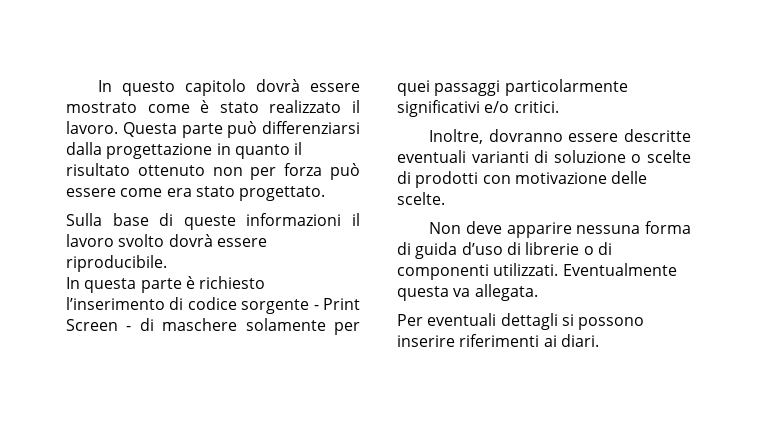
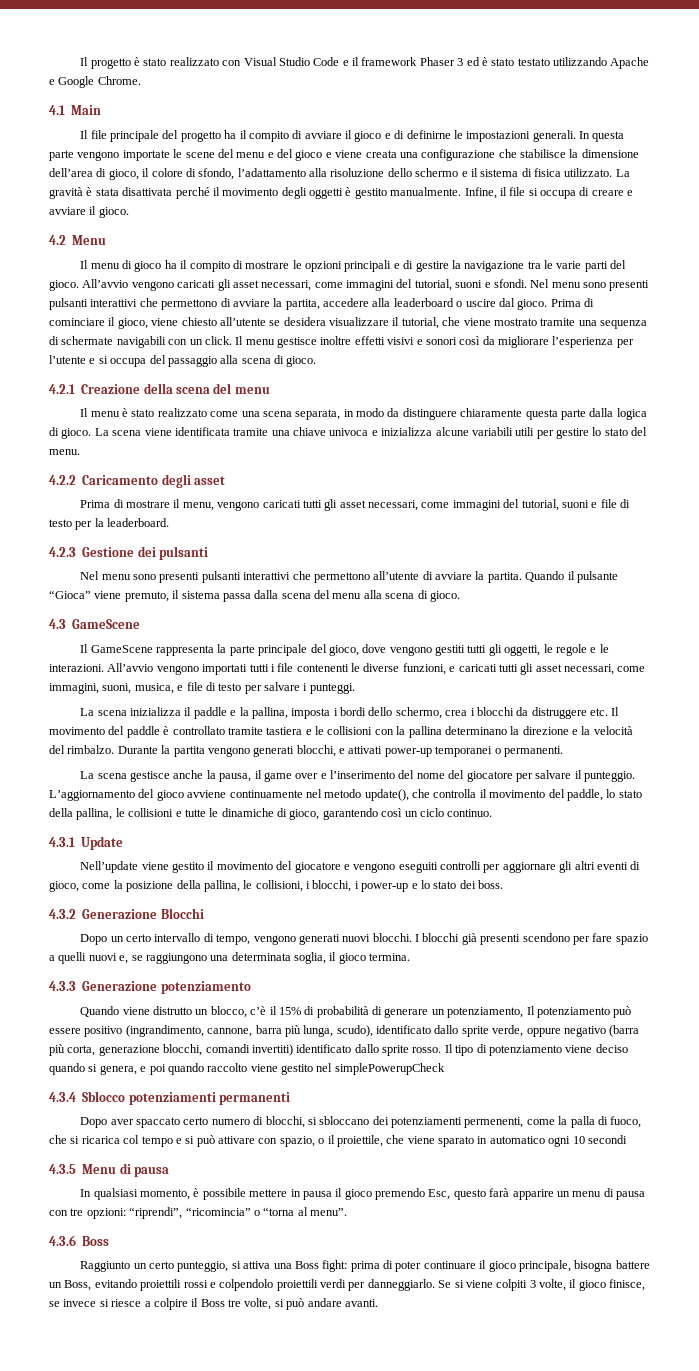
- In questo capitolo dovrà essere mostrato come è stato realizzato il lavoro. Questa parte può differenziarsi dalla progettazione in quanto il risultato ottenuto non per forza può essere come era stato progettato.
- Sulla base di queste informazioni il lavoro svolto dovrà essere riproducibile.
- In questa parte è richiesto l’inserimento di codice sorgente - Print Screen - di maschere solamente per quei passaggi particolarmente significativi e/o critici.
- Inoltre, dovranno essere descritte eventuali varianti di soluzione o scelte di prodotti con motivazione delle scelte.
- Non deve apparire nessuna forma di guida d’uso di librerie o di componenti utilizzati. Eventualmente questa va allegata.
- Per eventuali dettagli si possono inserire riferimenti ai diari.
+ Il progetto è stato realizzato con Visual Studio Code e il framework Phaser 3 ed è stato testato utilizzando Apache e Google Chrome.
+ 4.1 Main
+ Il file principale del progetto ha il compito di avviare il gioco e di definirne le impostazioni generali. In questa parte vengono importate le scene del menu e del gioco e viene creata una configurazione che stabilisce la dimensione dell’area di gioco, il colore di sfondo, l’adattamento alla risoluzione dello schermo e il sistema di fisica utilizzato. La gravità è stata disattivata perché il movimento degli oggetti è gestito manualmente. Infine, il file si occupa di creare e avviare il gioco.
+ 4.2 Menu
+ Il menu di gioco ha il compito di mostrare le opzioni principali e di gestire la navigazione tra le varie parti del gioco. All’avvio vengono caricati gli asset necessari, come immagini del tutorial, suoni e sfondi. Nel menu sono presenti pulsanti interattivi che permettono di avviare la partita, accedere alla leaderboard o uscire dal gioco. Prima di cominciare il gioco, viene chiesto all’utente se desidera visualizzare il tutorial, che viene mostrato tramite una sequenza di schermate navigabili con un click. Il menu gestisce inoltre effetti visivi e sonori così da migliorare l’esperienza per l’utente e si occupa del passaggio alla scena di gioco.
+ 4.2.1 Creazione della scena del menu
+ Il menu è stato realizzato come una scena separata, in modo da distinguere chiaramente questa parte dalla logica di gioco. La scena viene identificata tramite una chiave univoca e inizializza alcune variabili utili per gestire lo stato del menu.
+ 4.2.2 Caricamento degli asset
+ Prima di mostrare il menu, vengono caricati tutti gli asset necessari, come immagini del tutorial, suoni e file di testo per la leaderboard.
+ 4.2.3 Gestione dei pulsanti
+ Nel menu sono presenti pulsanti interattivi che permettono all’utente di avviare la partita. Quando il pulsante “Gioca” viene premuto, il sistema passa dalla scena del menu alla scena di gioco.
+ 4.3 GameScene
+ Il GameScene rappresenta la parte principale del gioco, dove vengono gestiti tutti gli oggetti, le regole e le interazioni. All’avvio vengono importati tutti i file contenenti le diverse funzioni, e caricati tutti gli asset necessari, come immagini, suoni, musica, e file di testo per salvare i punteggi.
+ La scena inizializza il paddle e la pallina, imposta i bordi dello schermo, crea i blocchi da distruggere etc. Il movimento del paddle è controllato tramite tastiera e le collisioni con la pallina determinano la direzione e la velocità del rimbalzo. Durante la partita vengono generati blocchi, e attivati power-up temporanei o permanenti.
+ La scena gestisce anche la pausa, il game over e l’inserimento del nome del giocatore per salvare il punteggio. L’aggiornamento del gioco avviene continuamente nel metodo update(), che controlla il movimento del paddle, lo stato della pallina, le collisioni e tutte le dinamiche di gioco, garantendo così un ciclo continuo.
+ 4.3.1 Update
+ Nell’update viene gestito il movimento del giocatore e vengono eseguiti controlli per aggiornare gli altri eventi di gioco, come la posizione della pallina, le collisioni, i blocchi, i power-up e lo stato dei boss.
+ 4.3.2 Generazione Blocchi
+ Dopo un certo intervallo di tempo, vengono generati nuovi blocchi. I blocchi già presenti scendono per fare spazio a quelli nuovi e, se raggiungono una determinata soglia, il gioco termina.
+ 4.3.3 Generazione potenziamento
+ Quando viene distrutto un blocco, c’è il 15% di probabilità di generare un potenziamento, Il potenziamento può essere positivo (ingrandimento, cannone, barra più lunga, scudo), identificato dallo sprite verde, oppure negativo (barra più corta, generazione blocchi, comandi invertiti) identificato dallo sprite rosso. Il tipo di potenziamento viene deciso quando si genera, e poi quando raccolto viene gestito nel simplePowerupCheck
+ 4.3.4 Sblocco potenziamenti permanenti
+ Dopo aver spaccato certo numero di blocchi, si sbloccano dei potenziamenti permenenti, come la palla di fuoco, che si ricarica col tempo e si può attivare con spazio, o il proiettile, che viene sparato in automatico ogni 10 secondi
+ 4.3.5 Menu di pausa
+ In qualsiasi momento, è possibile mettere in pausa il gioco premendo Esc, questo farà apparire un menu di pausa con tre opzioni: “riprendi”, “ricomincia” o “torna al menu”.
+ 4.3.6 Boss
+ Raggiunto un certo punteggio, si attiva una Boss fight: prima di poter continuare il gioco principale, bisogna battere un Boss, evitando proiettili rossi e colpendolo proiettili verdi per danneggiarlo. Se si viene colpiti 3 volte, il gioco finisce, se invece si riesce a colpire il Boss tre volte, si può andare avanti.

